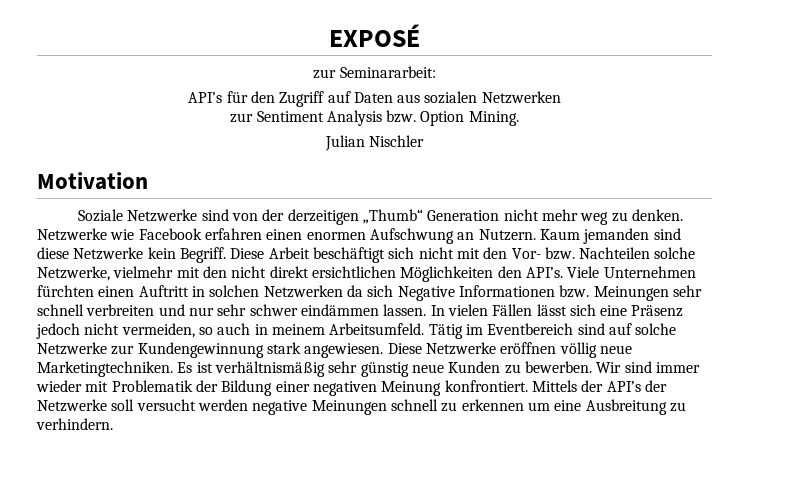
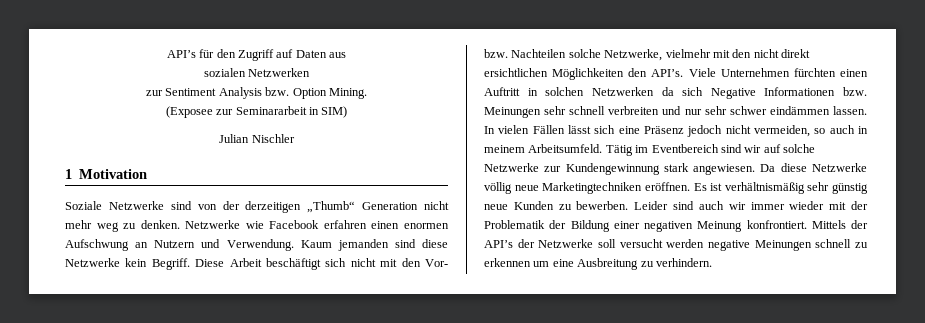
- EXPOSÉ
- zur Seminararbeit:
- API’s für den Zugriff auf Daten aus sozialen Netzwerken
+ API’s für den Zugriff auf Daten aus
+ sozialen Netzwerken
+ (Exposee zur Seminararbeit in SIM)
- Motivation
+ 1 Motivation
- Netzwerke wie Facebook erfahren einen enormen Aufschwung an Nutzern.
+ Netzwerke wie Facebook erfahren einen enormen Aufschwung an Nutzern und Verwendung.
- Tätig im Eventbereich sind auf solche Netzwerke zur Kundengewinnung stark angewiesen.
+ Tätig im Eventbereich sind wir auf solche Netzwerke zur Kundengewinnung stark angewiesen.
- Diese Netzwerke eröffnen völlig neue Marketingtechniken.
+ Da diese Netzwerke völlig neue Marketingtechniken eröffnen.
- Wir sind immer wieder mit Problematik der Bildung einer negativen Meinung konfrontiert.
+ Leider sind auch wir immer wieder mit der Problematik der Bildung einer negativen Meinung konfrontiert.

